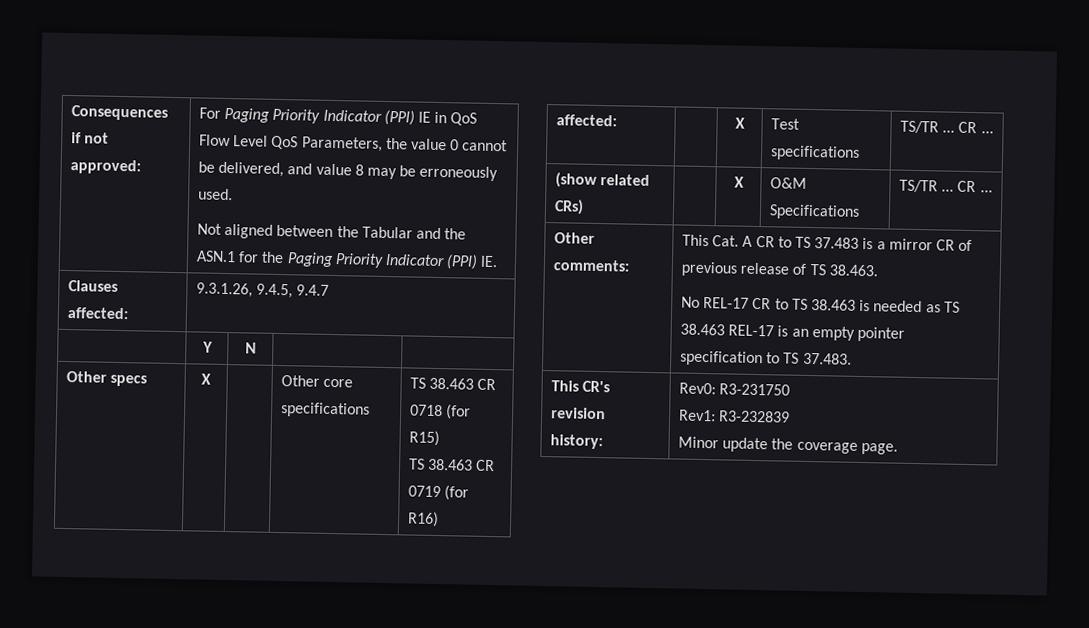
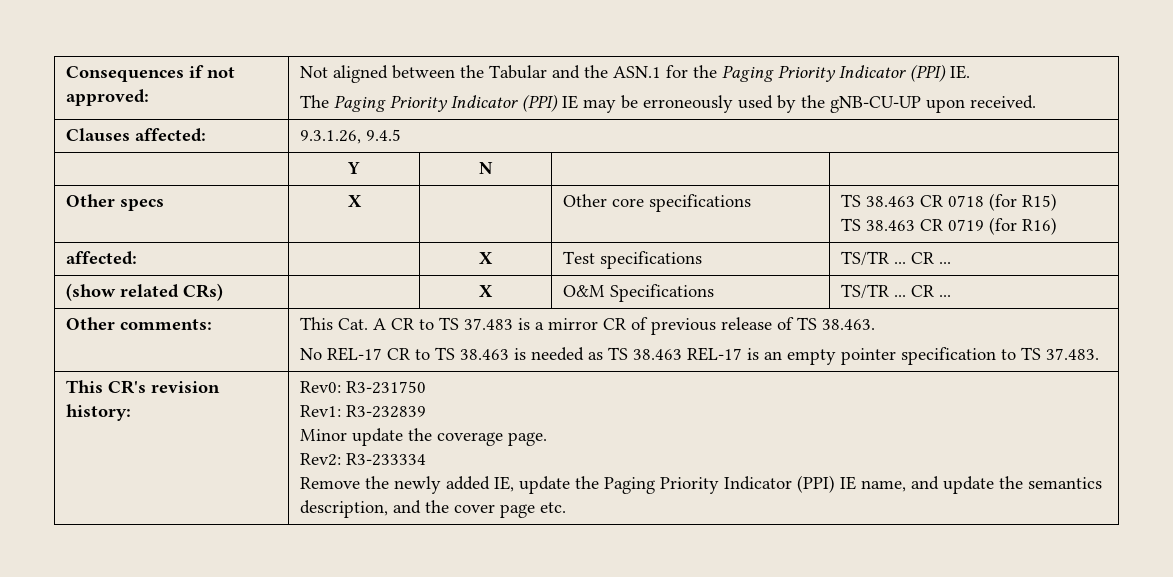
- For Paging Priority Indicator (PPI) IE in QoS Flow Level QoS Parameters, the value 0 cannot be delivered, and value 8 may be erroneously used.
+ The Paging Priority Indicator (PPI) IE may be erroneously used by the gNB-CU-UP upon received.
- Clauses affected: | 9.3.1.26, 9.4.5, 9.4.7
+ Clauses affected: | 9.3.1.26, 9.4.5
  This CR's revision history: | Rev0: R3-231750
  Rev1: R3-232839
  Minor update the coverage page.
+ Rev2: R3-233334
+ Remove the newly added IE, update the Paging Priority Indicator (PPI) IE name, and update the semantics description, and the cover page etc.

